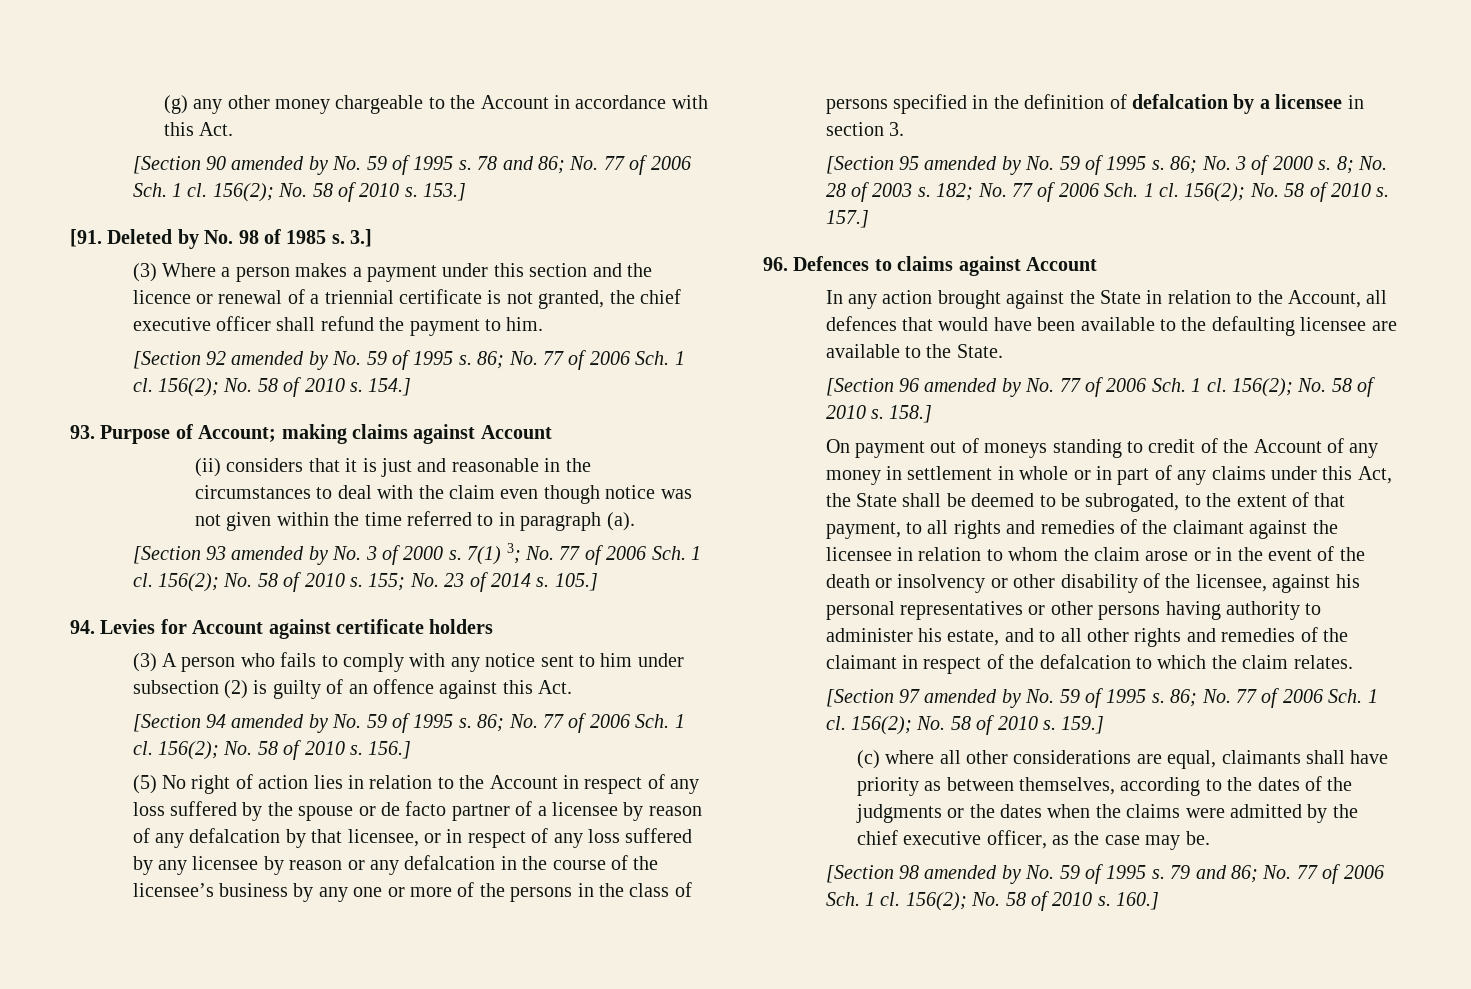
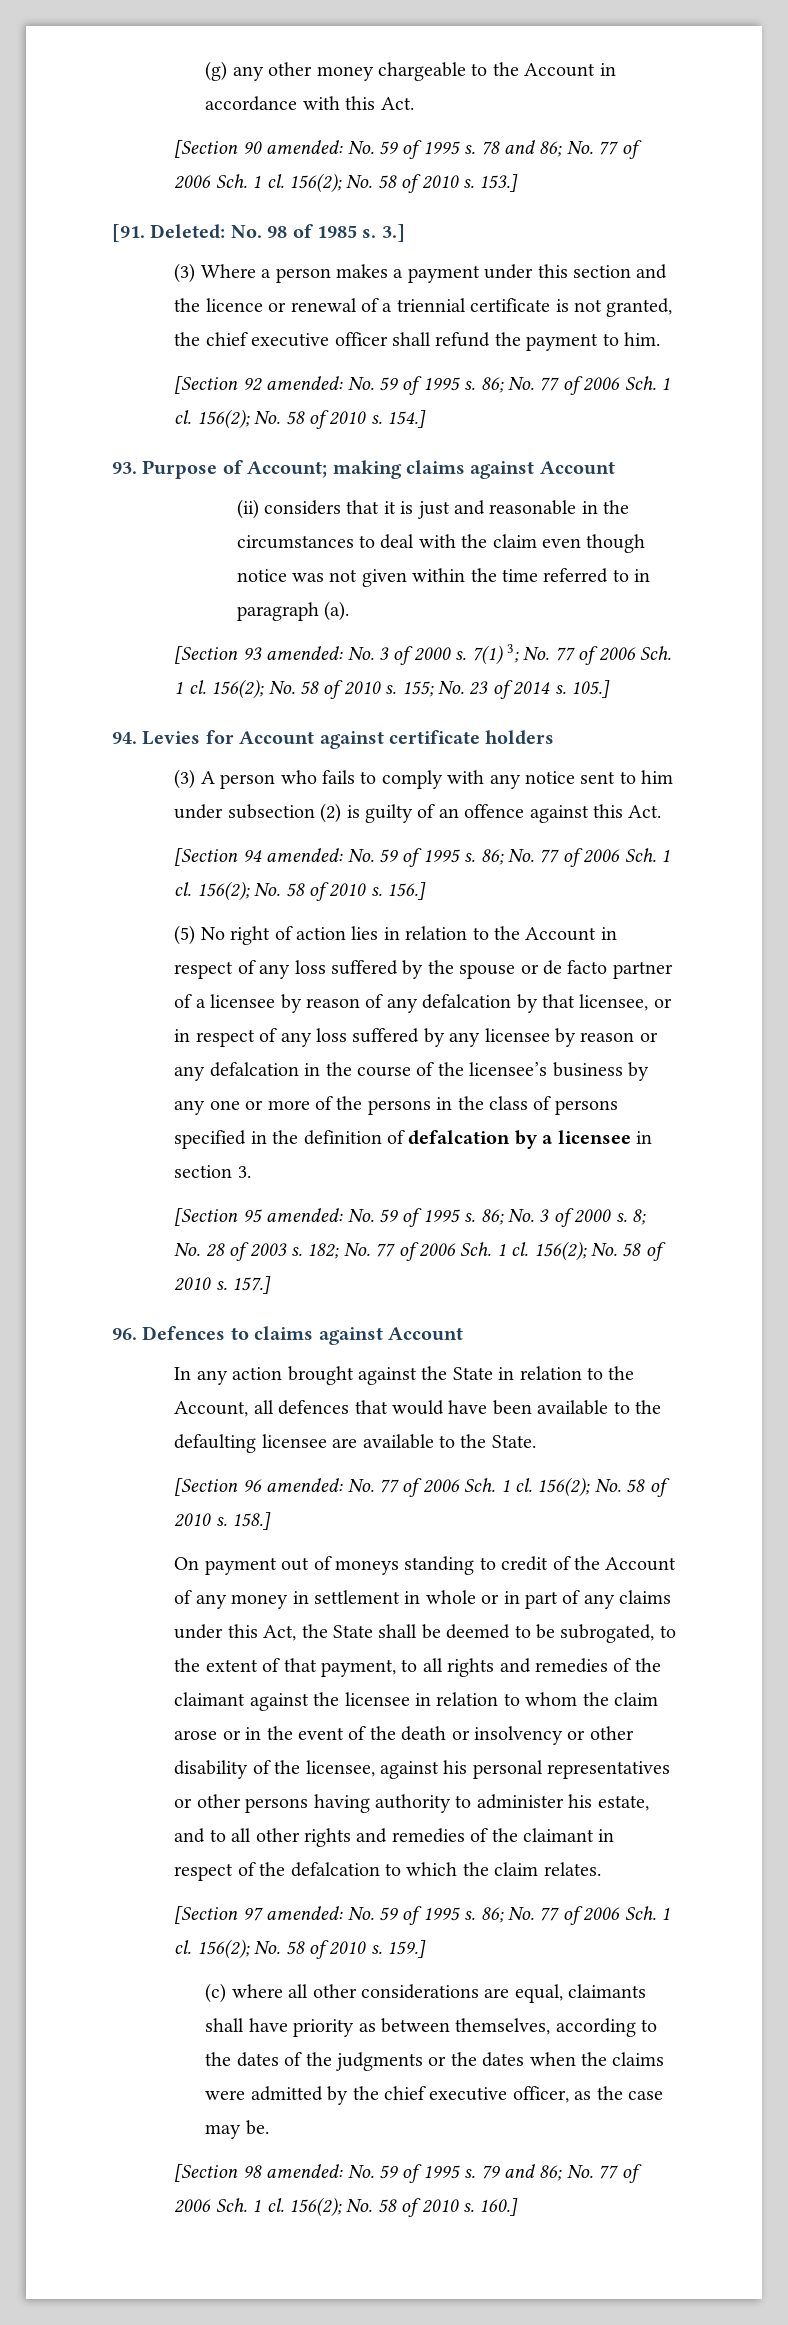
- [Section 90 amended by No. 59 of 1995 s.
+ [Section 90 amended: No. 59 of 1995 s.
- [91. Deleted by No. 98 of 1985 s.
+ [91. Deleted: No. 98 of 1985 s.
- [Section 92 amended by No. 59 of 1995 s.
+ [Section 92 amended: No. 59 of 1995 s.
- [Section 93 amended by No. 3 of 2000 s.
+ [Section 93 amended: No. 3 of 2000 s.
- [Section 94 amended by No. 59 of 1995 s.
+ [Section 94 amended: No. 59 of 1995 s.
- [Section 95 amended by No. 59 of 1995 s.
+ [Section 95 amended: No. 59 of 1995 s.
- [Section 96 amended by No. 77 of 2006 Sch. 1 cl.
+ [Section 96 amended: No. 77 of 2006 Sch. 1 cl.
- [Section 97 amended by No. 59 of 1995 s.
+ [Section 97 amended: No. 59 of 1995 s.
- [Section 98 amended by No. 59 of 1995 s.
+ [Section 98 amended: No. 59 of 1995 s.

